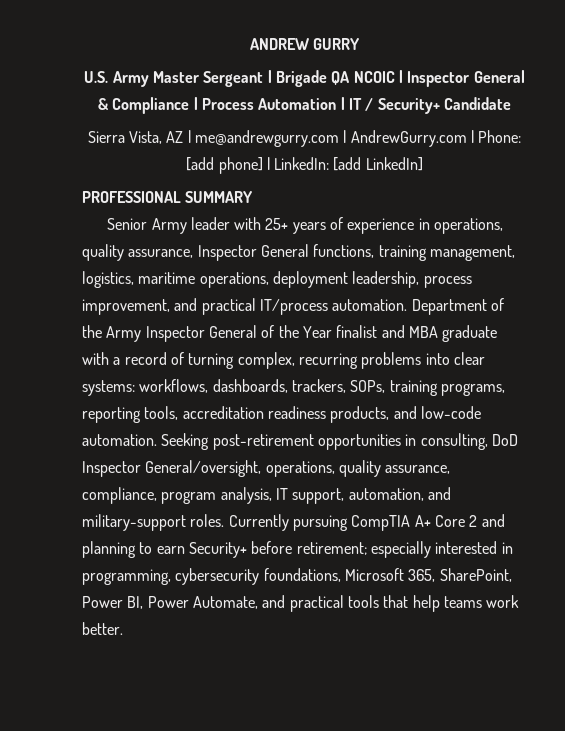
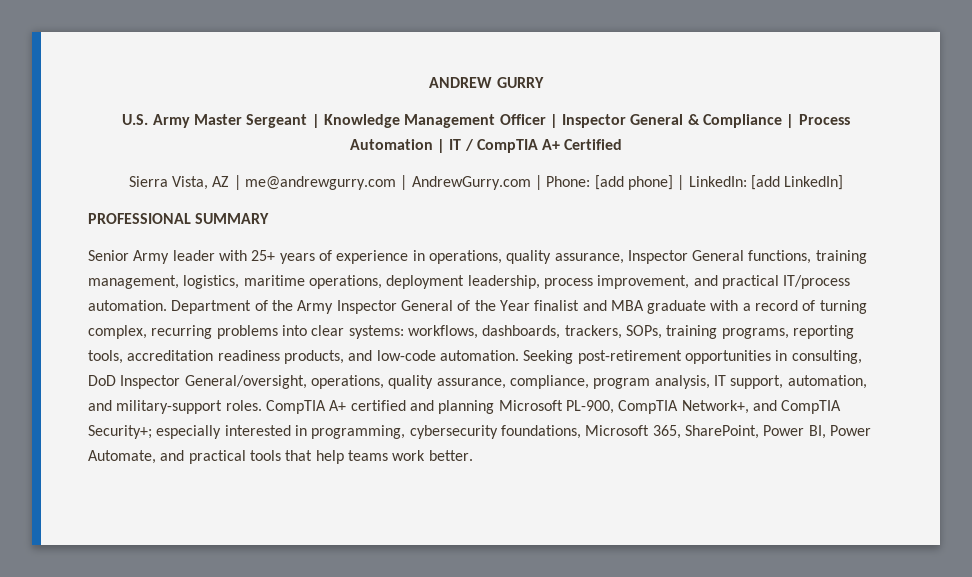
- U.S. Army Master Sergeant | Brigade QA NCOIC | Inspector General & Compliance | Process Automation | IT / Security+ Candidate
+ U.S. Army Master Sergeant | Knowledge Management Officer | Inspector General & Compliance | Process Automation | IT / CompTIA A+ Certified
- Currently pursuing CompTIA A+ Core 2 and planning to earn Security+ before retirement; especially interested in programming, cybersecurity foundations, Microsoft 365, SharePoint, Power BI, Power Automate, and practical tools that help teams work better.
+ CompTIA A+ certified and planning Microsoft PL-900, CompTIA Network+, and CompTIA Security+; especially interested in programming, cybersecurity foundations, Microsoft 365, SharePoint, Power BI, Power Automate, and practical tools that help teams work better.

